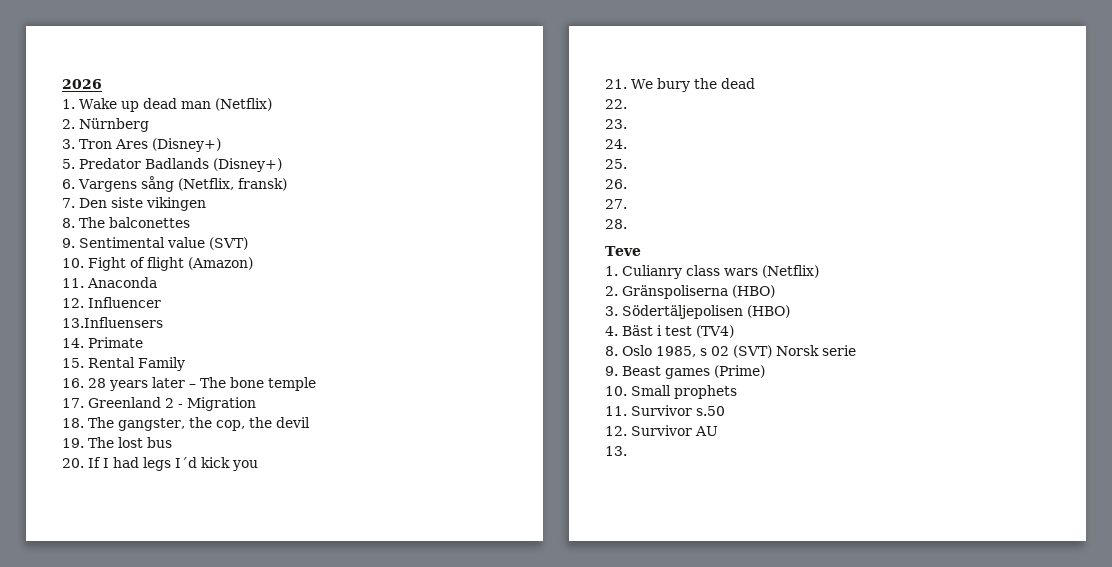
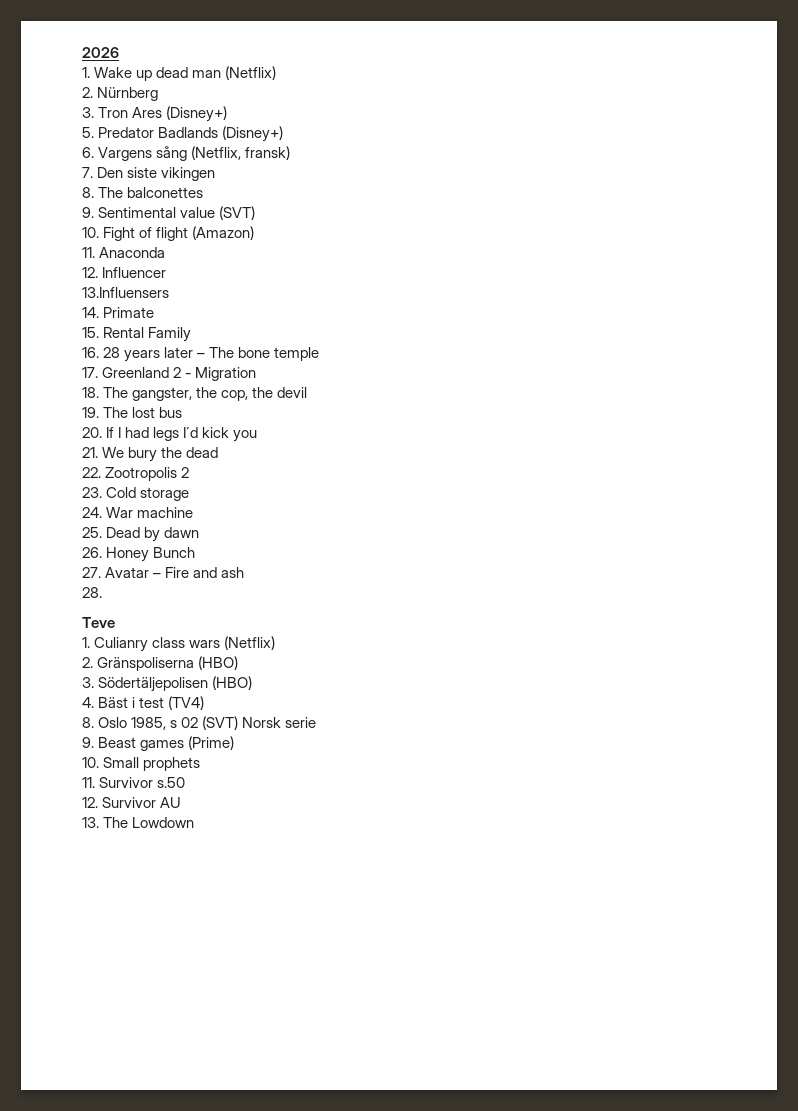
- 22.
+ 22. Zootropolis 2
- 23.
+ 23. Cold storage
- 24.
+ 24. War machine
- 25.
+ 25. Dead by dawn
- 26.
+ 26. Honey Bunch
- 27.
+ 27. Avatar – Fire and ash
- 13.
+ 13. The Lowdown

